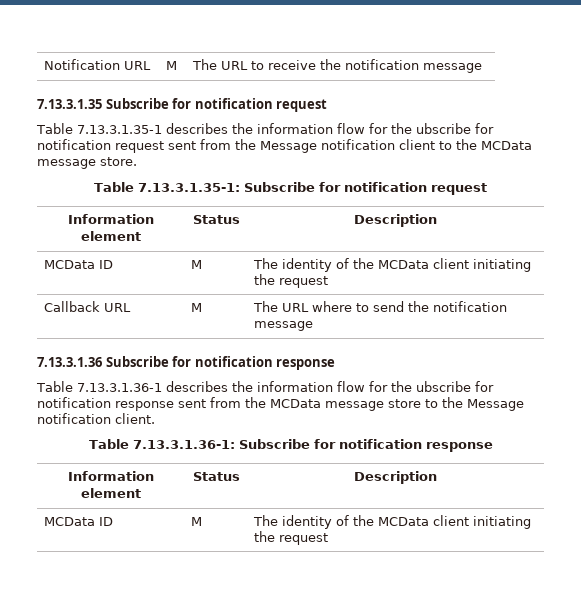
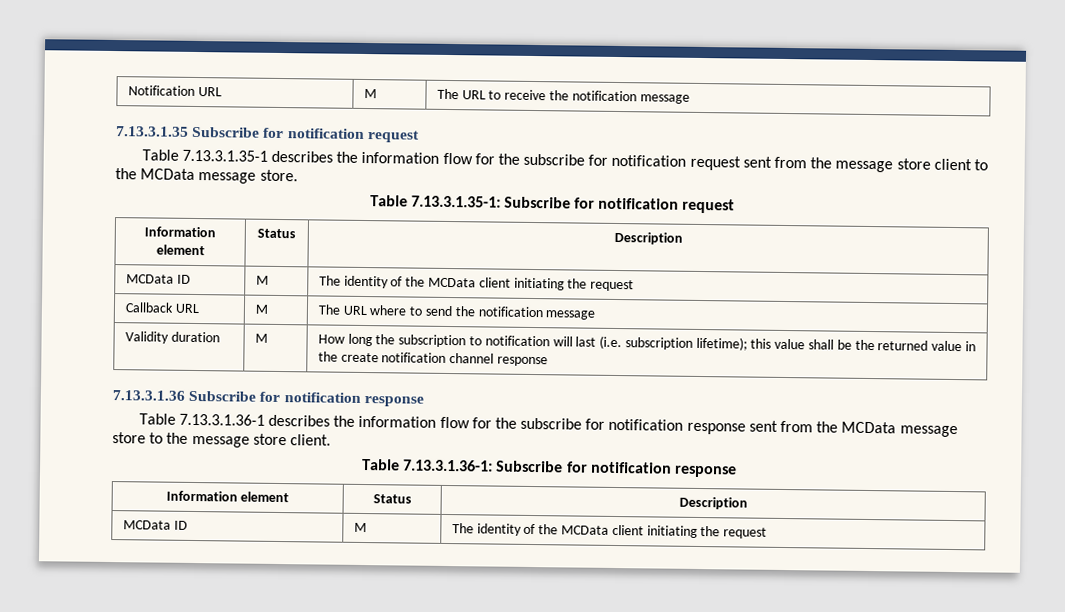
- Table 7.13.3.1.35-1 describes the information flow for the ubscribe for notification request sent from the Message notification client to the MCData message store.
+ Table 7.13.3.1.35-1 describes the information flow for the subscribe for notification request sent from the message store client to the MCData message store.
+ Validity duration | M | How long the subscription to notification will last (i.e. subscription lifetime); this value shall be the returned value in the create notification channel response
- Table 7.13.3.1.36-1 describes the information flow for the ubscribe for notification response sent from the MCData message store to the Message notification client.
+ Table 7.13.3.1.36-1 describes the information flow for the subscribe for notification response sent from the MCData message store to the message store client.

